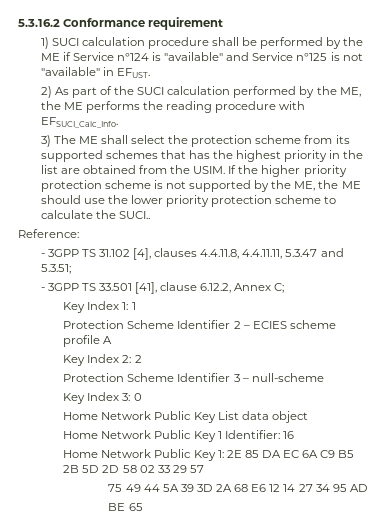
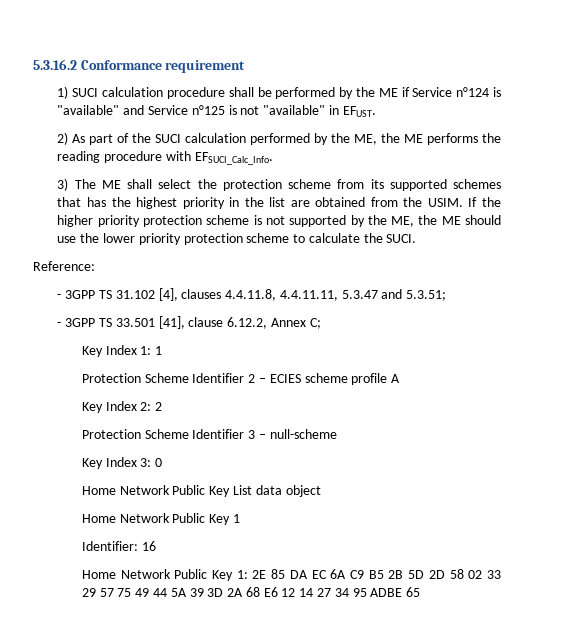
- If the higher priority protection scheme is not supported by the ME, the ME should use the lower priority protection scheme to calculate the SUCI..
+ If the higher priority protection scheme is not supported by the ME, the ME should use the lower priority protection scheme to calculate the SUCI.
- Home Network Public Key 1 Identifier: 16
+ Home Network Public Key 1
+ Identifier: 16
- Home Network Public Key 1: 2E 85 DA EC 6A C9 B5 2B 5D 2D 58 02 33 29 57
- 75 49 44 5A 39 3D 2A 68 E6 12 14 27 34 95 AD
- BE 65
+ Home Network Public Key 1: 2E 85 DA EC 6A C9 B5 2B 5D 2D 58 02 33 29 57 75 49 44 5A 39 3D 2A 68 E6 12 14 27 34 95 ADBE 65

